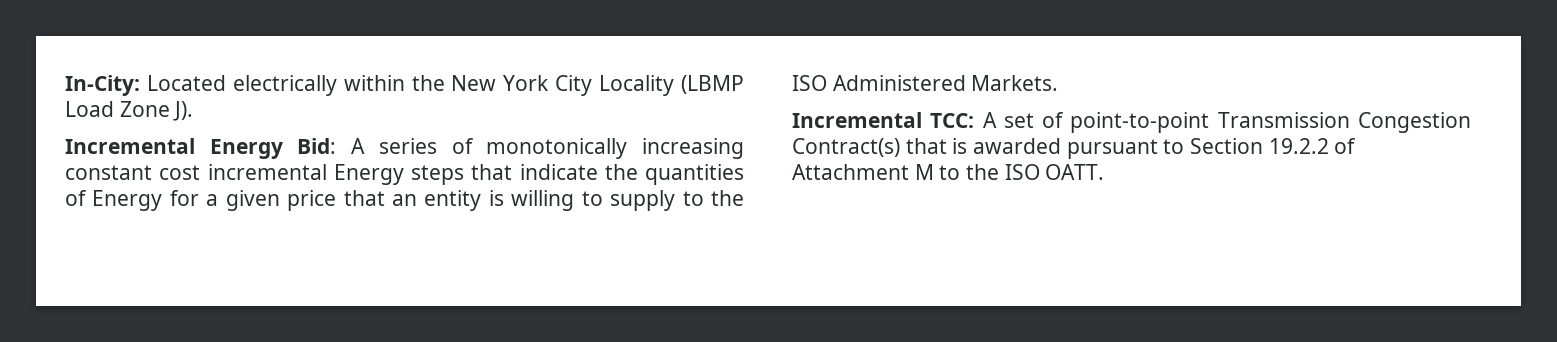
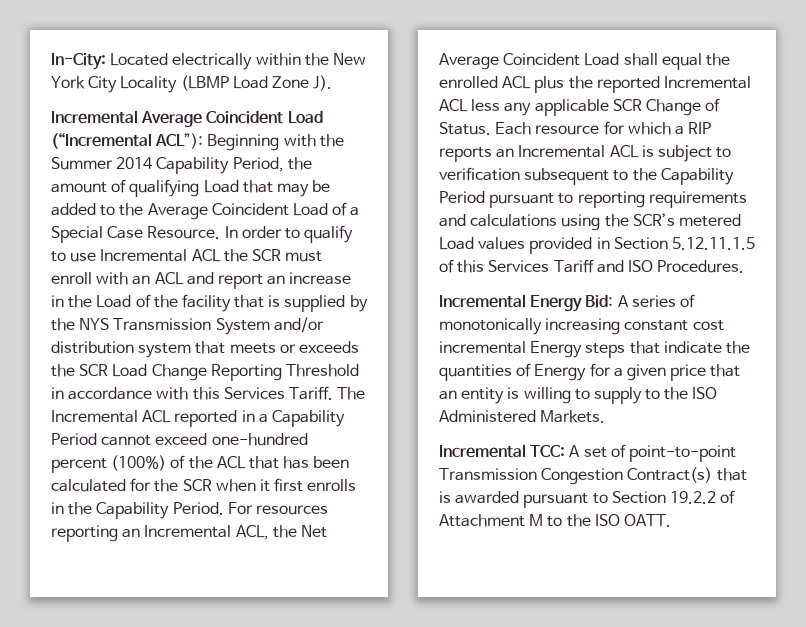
+ Incremental Average Coincident Load (“Incremental ACL”): Beginning with the Summer 2014 Capability Period, the amount of qualifying Load that may be added to the Average Coincident Load of a Special Case Resource. In order to qualify to use Incremental ACL the SCR must enroll with an ACL and report an increase in the Load of the facility that is supplied by the NYS Transmission System and/or distribution system that meets or exceeds the SCR Load Change Reporting Threshold in accordance with this Services Tariff. The Incremental ACL reported in a Capability Period cannot exceed one-hundred percent (100%) of the ACL that has been calculated for the SCR when it first enrolls in the Capability Period. For resources reporting an Incremental ACL, the Net Average Coincident Load shall equal the enrolled ACL plus the reported Incremental ACL less any applicable SCR Change of Status. Each resource for which a RIP reports an Incremental ACL is subject to verification subsequent to the Capability Period pursuant to reporting requirements and calculations using the SCR’s metered Load values provided in Section 5.12.11.1.5 of this Services Tariff and ISO Procedures.

